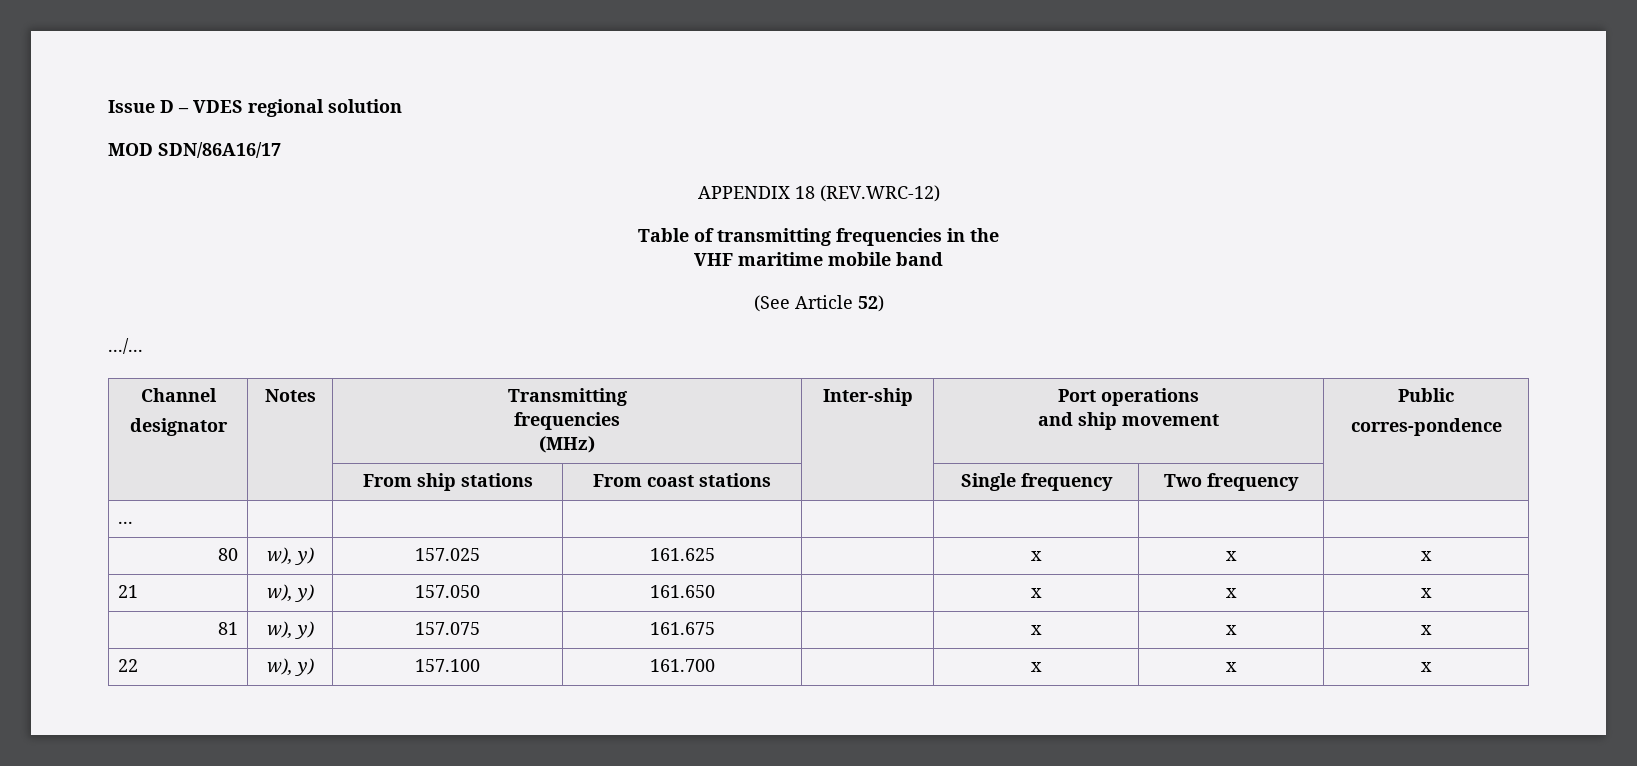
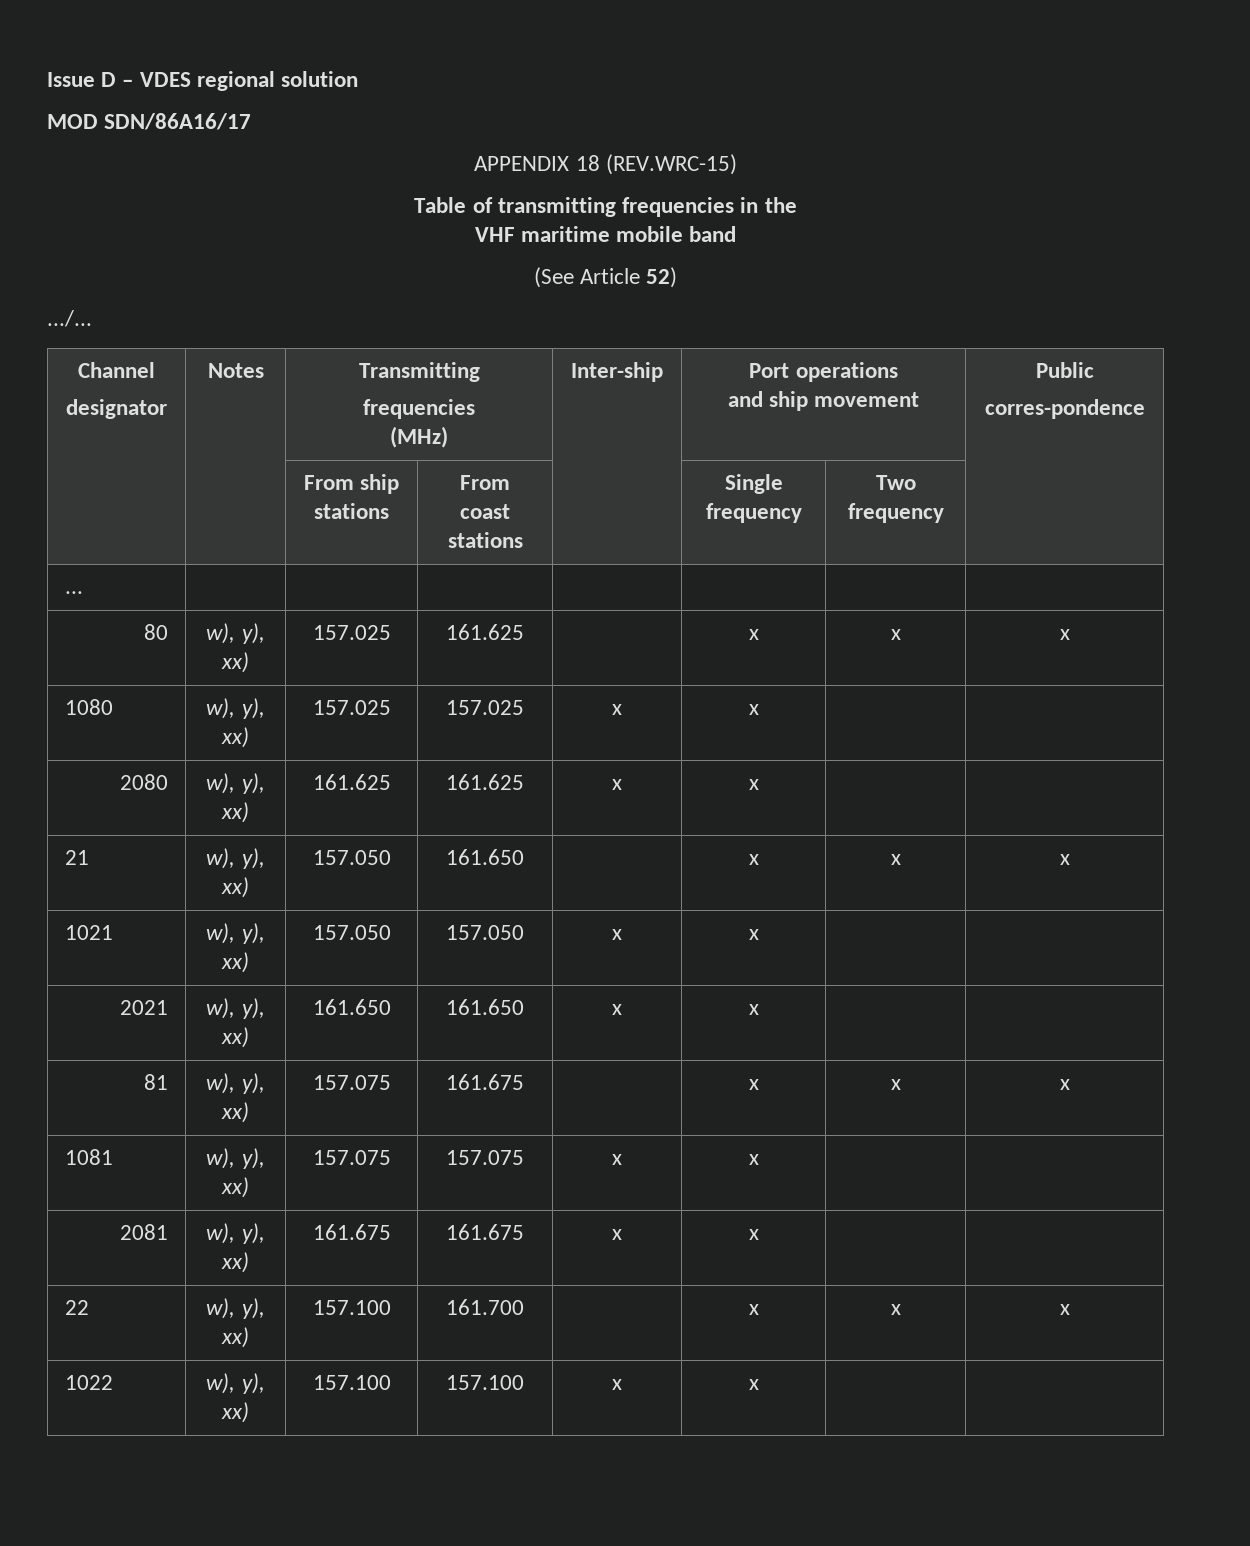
- APPENDIX 18 (REV.WRC-12)
+ APPENDIX 18 (REV.WRC-15)
- 80 | w), y) | 157.025 | 161.625 | | x | x | x
+ 80 | w), y), xx) | 157.025 | 161.625 | | x | x | x
+ 1080 | w), y), xx) | 157.025 | 157.025 | x | x | |
+ 2080 | w), y), xx) | 161.625 | 161.625 | x | x | |
- 21 | w), y) | 157.050 | 161.650 | | x | x | x
+ 21 | w), y), xx) | 157.050 | 161.650 | | x | x | x
+ 1021 | w), y), xx) | 157.050 | 157.050 | x | x | |
+ 2021 | w), y), xx) | 161.650 | 161.650 | x | x | |
- 81 | w), y) | 157.075 | 161.675 | | x | x | x
+ 81 | w), y), xx) | 157.075 | 161.675 | | x | x | x
+ 1081 | w), y), xx) | 157.075 | 157.075 | x | x | |
+ 2081 | w), y), xx) | 161.675 | 161.675 | x | x | |
- 22 | w), y) | 157.100 | 161.700 | | x | x | x
+ 22 | w), y), xx) | 157.100 | 161.700 | | x | x | x
+ 1022 | w), y), xx) | 157.100 | 157.100 | x | x | |

